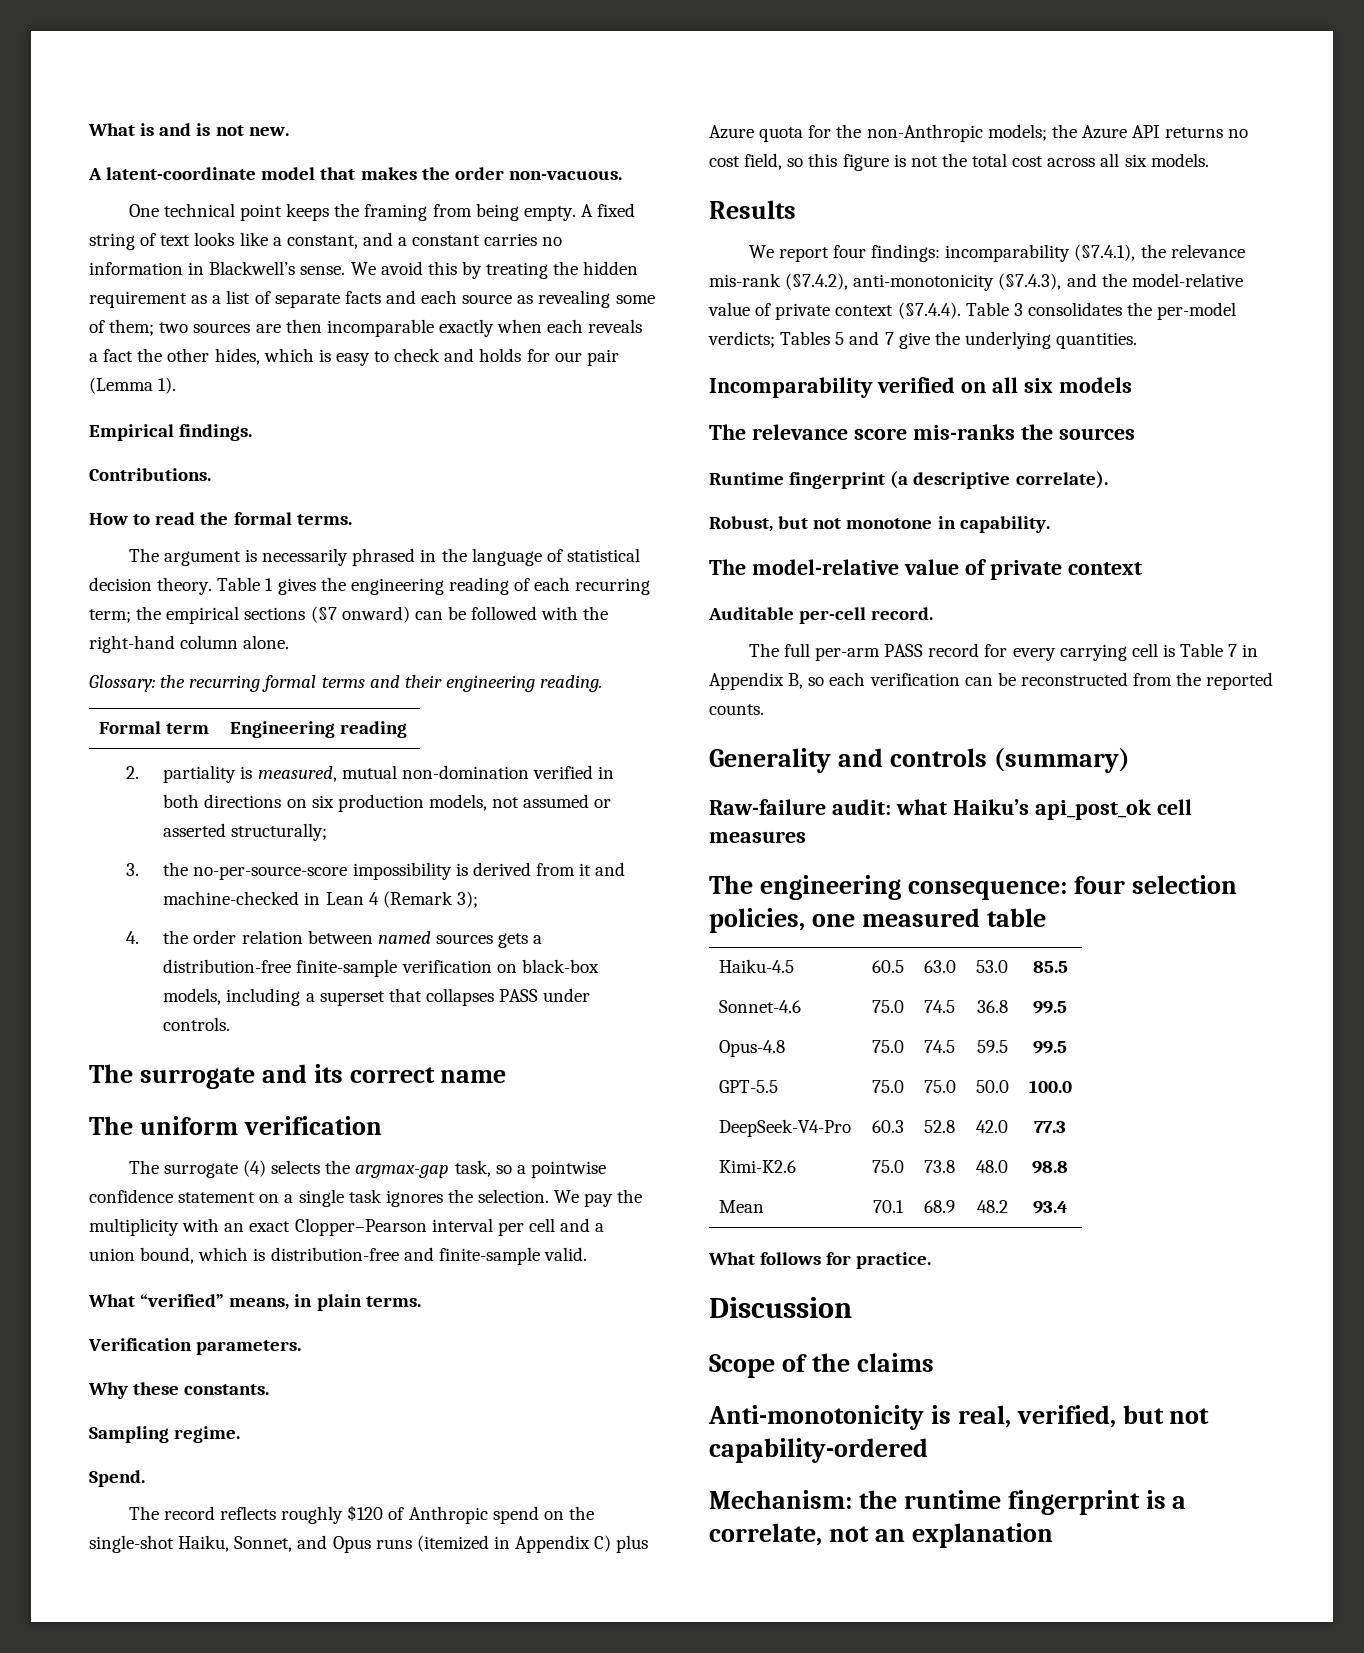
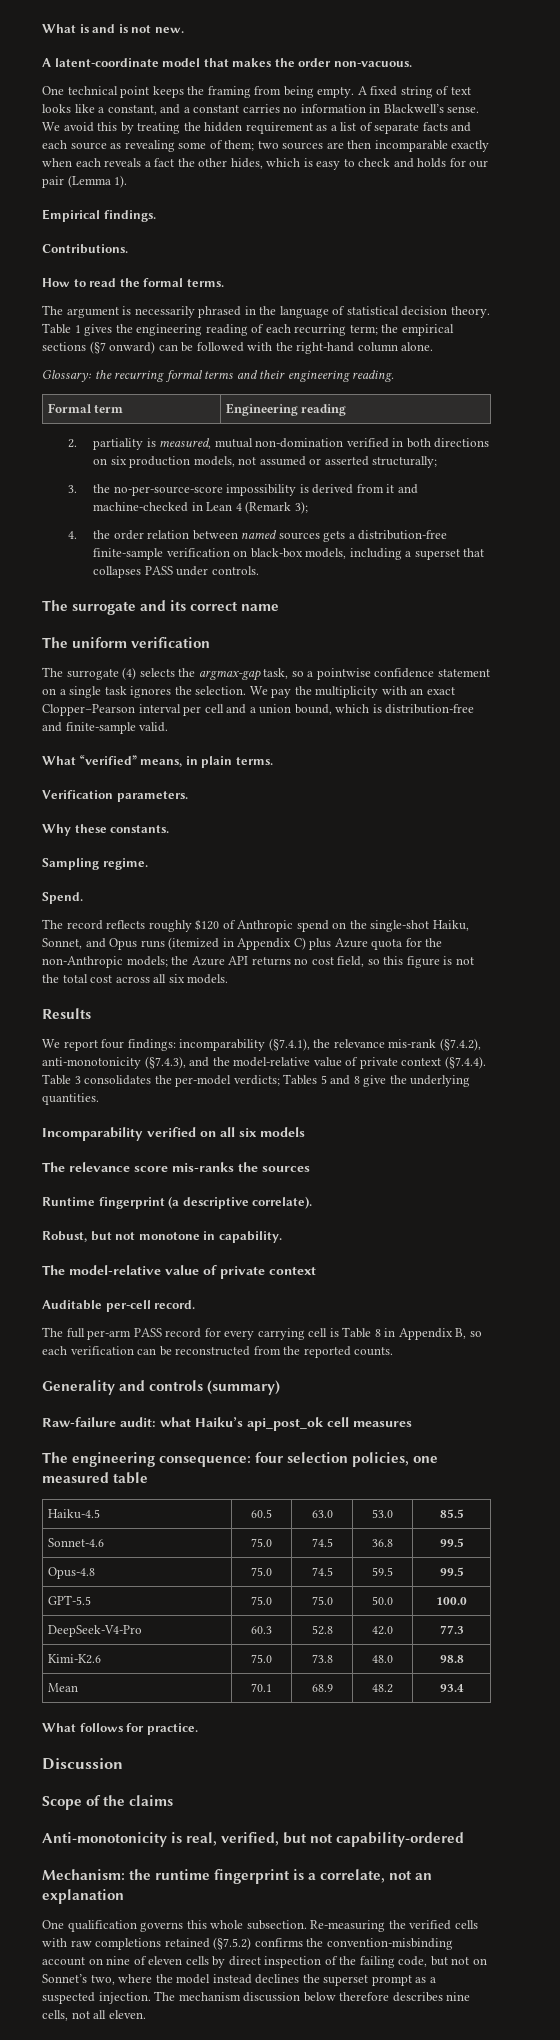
- We report four findings: incomparability (§7.4.1), the relevance mis-rank (§7.4.2), anti-monotonicity (§7.4.3), and the model-relative value of private context (§7.4.4). Table 3 consolidates the per-model verdicts; Tables 5 and 7 give the underlying quantities.
+ We report four findings: incomparability (§7.4.1), the relevance mis-rank (§7.4.2), anti-monotonicity (§7.4.3), and the model-relative value of private context (§7.4.4). Table 3 consolidates the per-model verdicts; Tables 5 and 8 give the underlying quantities.
- The full per-arm PASS record for every carrying cell is Table 7 in Appendix B, so each verification can be reconstructed from the reported counts.
+ The full per-arm PASS record for every carrying cell is Table 8 in Appendix B, so each verification can be reconstructed from the reported counts.
+ One qualification governs this whole subsection. Re-measuring the verified cells with raw completions retained (§7.5.2) confirms the convention-misbinding account on nine of eleven cells by direct inspection of the failing code, but not on Sonnet’s two, where the model instead declines the superset prompt as a suspected injection. The mechanism discussion below therefore describes nine cells, not all eleven.

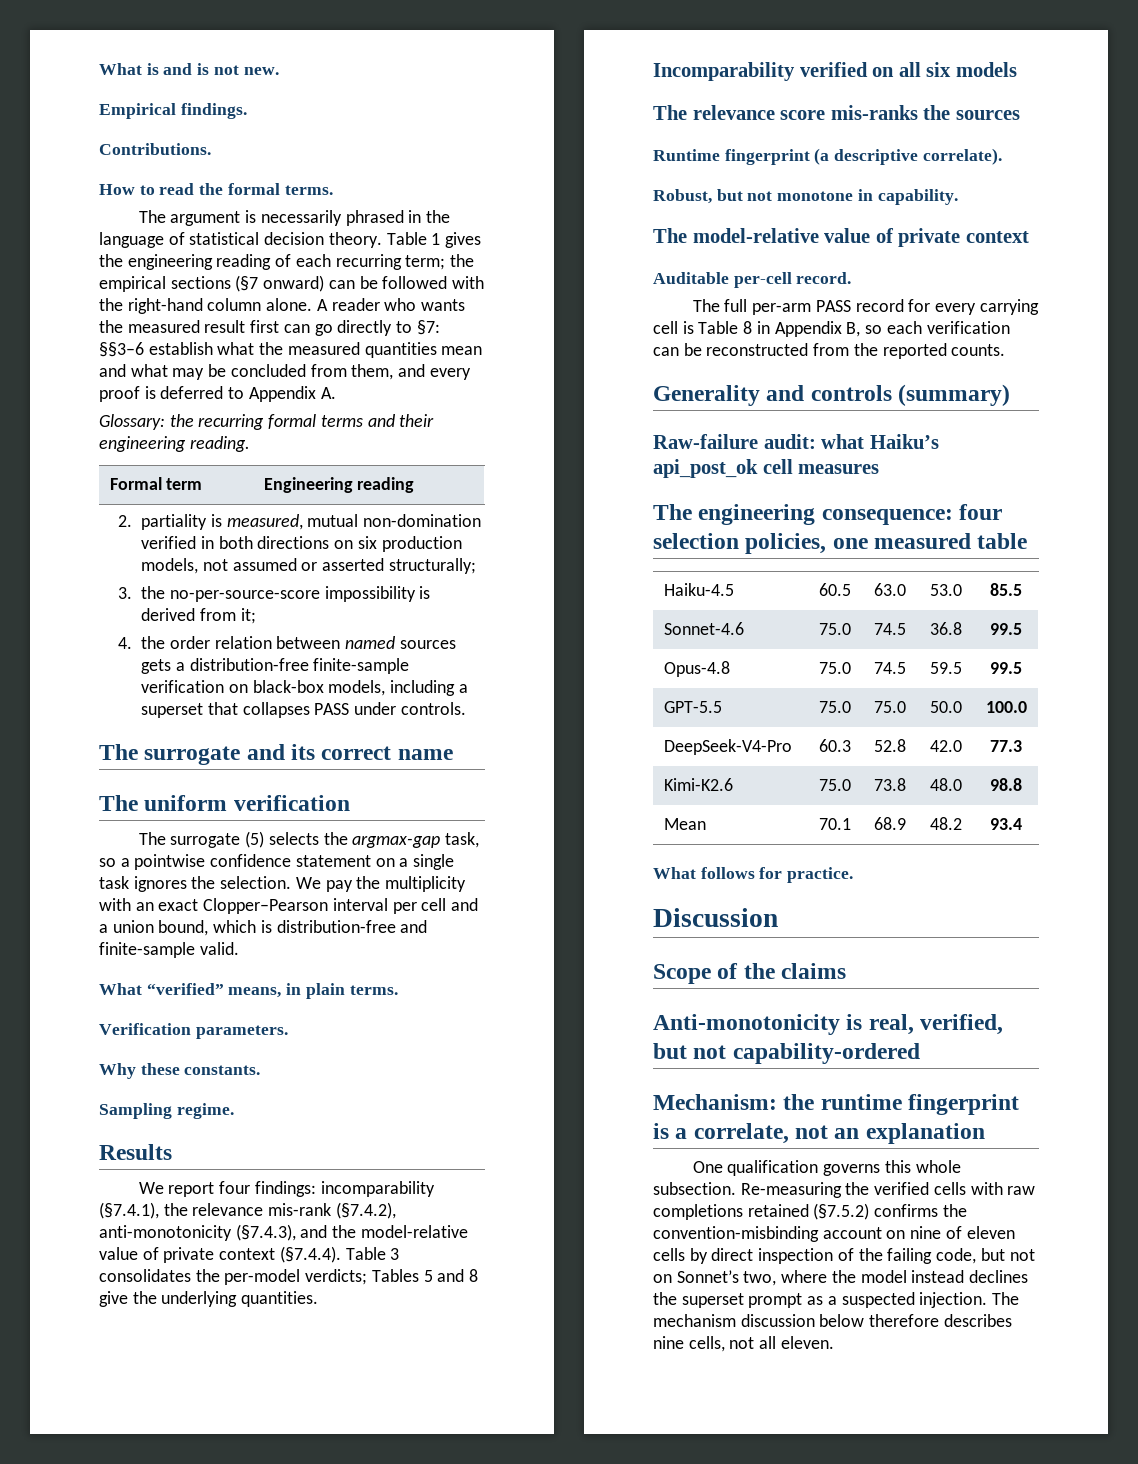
- A latent-coordinate model that makes the order non-vacuous.
- One technical point keeps the framing from being empty. A fixed string of text looks like a constant, and a constant carries no information in Blackwell’s sense. We avoid this by treating the hidden requirement as a list of separate facts and each source as revealing some of them; two sources are then incomparable exactly when each reveals a fact the other hides, which is easy to check and holds for our pair (Lemma 1).
+ A reader who wants the measured result first can go directly to §7: §§3–6 establish what the measured quantities mean and what may be concluded from them, and every proof is deferred to Appendix A.
- 3. the no-per-source-score impossibility is derived from it and machine-checked in Lean 4 (Remark 3);
+ 3. the no-per-source-score impossibility is derived from it;
- The surrogate (4) selects the argmax-gap task, so a pointwise confidence statement on a single task ignores the selection.
+ The surrogate (5) selects the argmax-gap task, so a pointwise confidence statement on a single task ignores the selection.
- Spend.
- The record reflects roughly $120 of Anthropic spend on the single-shot Haiku, Sonnet, and Opus runs (itemized in Appendix C) plus Azure quota for the non-Anthropic models; the Azure API returns no cost field, so this figure is not the total cost across all six models.

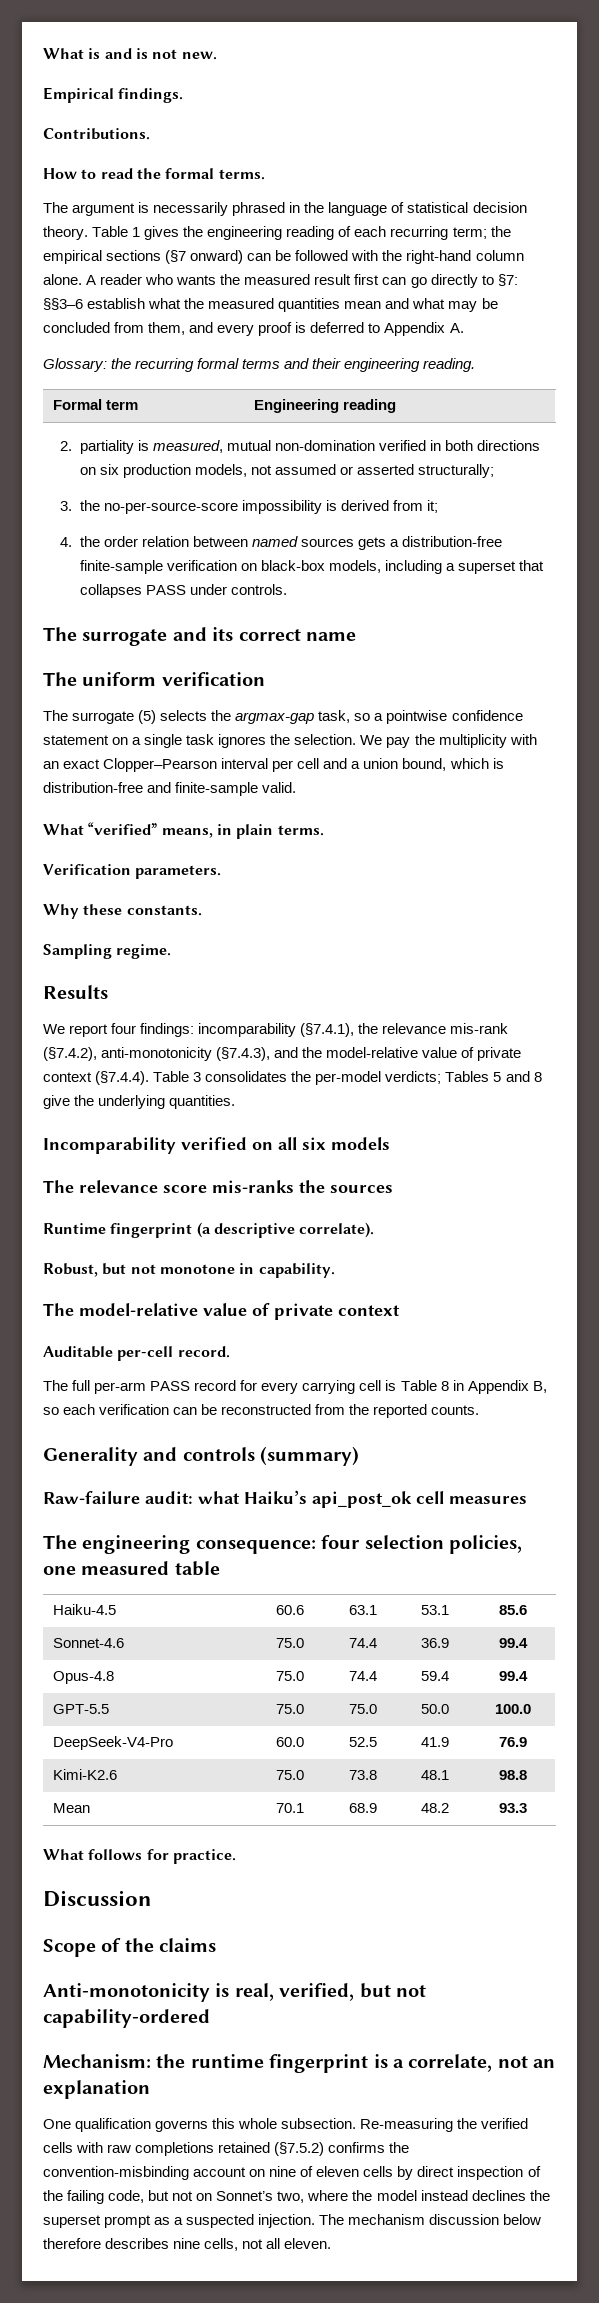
- Haiku-4.5 | 60.5 | 63.0 | 53.0 | 85.5
+ Haiku-4.5 | 60.6 | 63.1 | 53.1 | 85.6
- Sonnet-4.6 | 75.0 | 74.5 | 36.8 | 99.5
+ Sonnet-4.6 | 75.0 | 74.4 | 36.9 | 99.4
- Opus-4.8 | 75.0 | 74.5 | 59.5 | 99.5
+ Opus-4.8 | 75.0 | 74.4 | 59.4 | 99.4
- DeepSeek-V4-Pro | 60.3 | 52.8 | 42.0 | 77.3
+ DeepSeek-V4-Pro | 60.0 | 52.5 | 41.9 | 76.9
- Kimi-K2.6 | 75.0 | 73.8 | 48.0 | 98.8
+ Kimi-K2.6 | 75.0 | 73.8 | 48.1 | 98.8
- Mean | 70.1 | 68.9 | 48.2 | 93.4
+ Mean | 70.1 | 68.9 | 48.2 | 93.3

